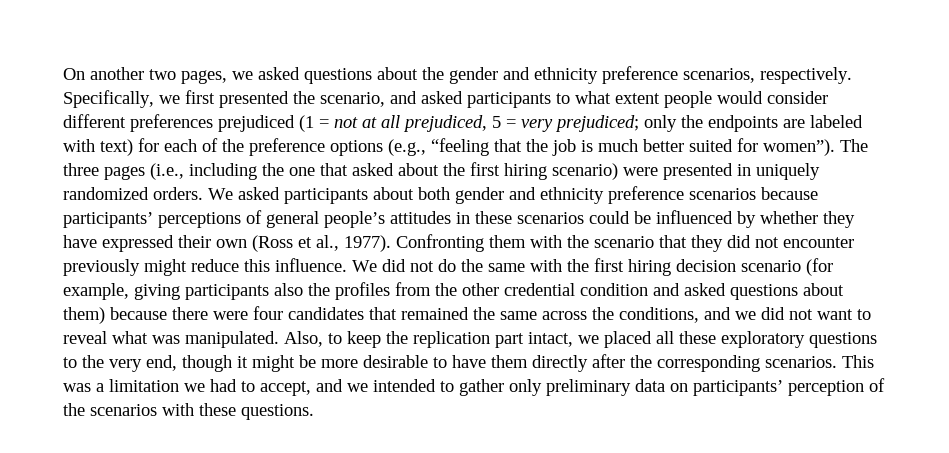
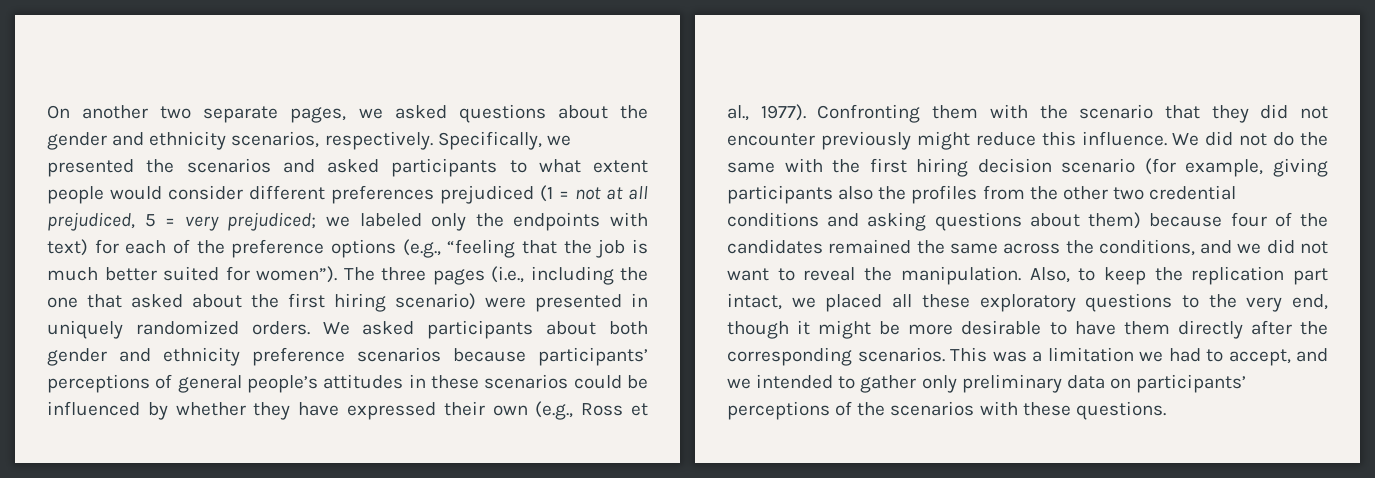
- On another two pages, we asked questions about the gender and ethnicity preference scenarios, respectively.
+ On another two separate pages, we asked questions about the gender and ethnicity scenarios, respectively.
- Specifically, we first presented the scenario, and asked participants to what extent people would consider different preferences prejudiced (1 = not at all prejudiced, 5 = very prejudiced; only the endpoints are labeled with text) for each of the preference options (e.g., “feeling that the job is much better suited for women”).
+ Specifically, we presented the scenarios and asked participants to what extent people would consider different preferences prejudiced (1 = not at all prejudiced, 5 = very prejudiced; we labeled only the endpoints with text) for each of the preference options (e.g., “feeling that the job is much better suited for women”).
- We asked participants about both gender and ethnicity preference scenarios because participants’ perceptions of general people’s attitudes in these scenarios could be influenced by whether they have expressed their own (Ross et al., 1977).
+ We asked participants about both gender and ethnicity preference scenarios because participants’ perceptions of general people’s attitudes in these scenarios could be influenced by whether they have expressed their own (e.g., Ross et al., 1977).
- We did not do the same with the first hiring decision scenario (for example, giving participants also the profiles from the other credential condition and asked questions about them) because there were four candidates that remained the same across the conditions, and we did not want to reveal what was manipulated.
+ We did not do the same with the first hiring decision scenario (for example, giving participants also the profiles from the other two credential conditions and asking questions about them) because four of the candidates remained the same across the conditions, and we did not want to reveal the manipulation.
- This was a limitation we had to accept, and we intended to gather only preliminary data on participants’ perception of the scenarios with these questions.
+ This was a limitation we had to accept, and we intended to gather only preliminary data on participants’ perceptions of the scenarios with these questions.

